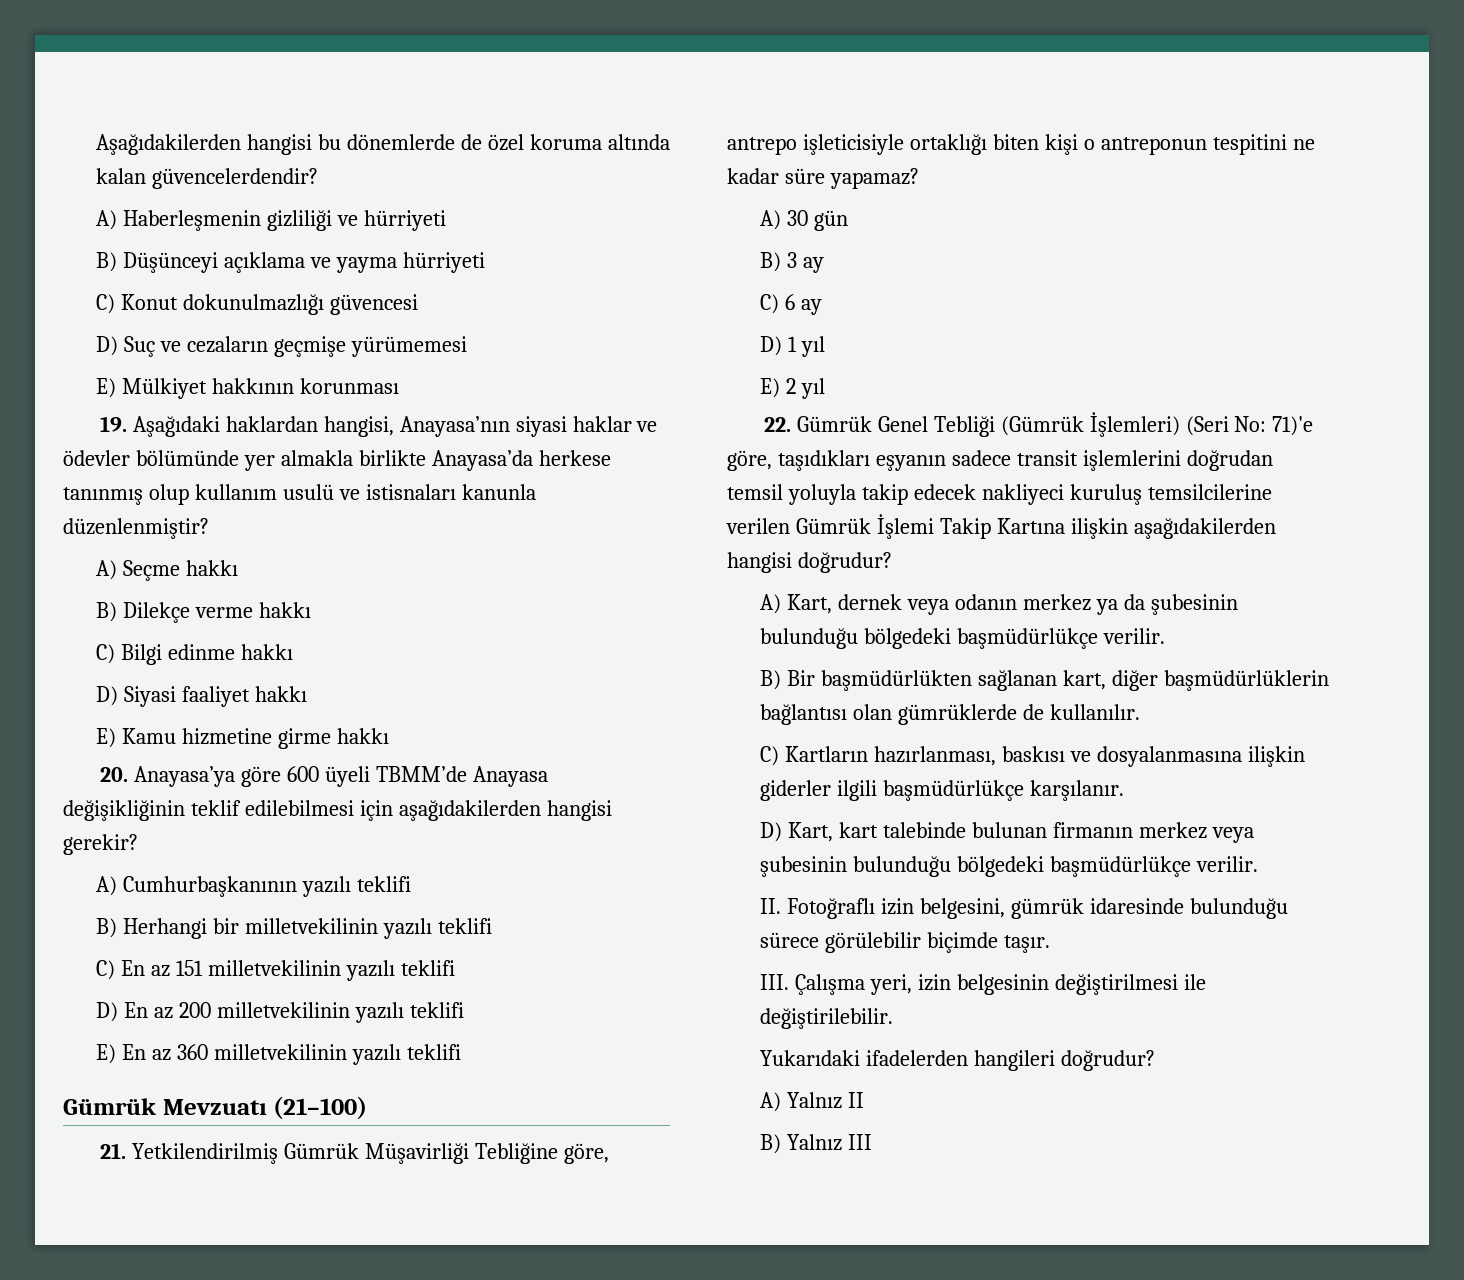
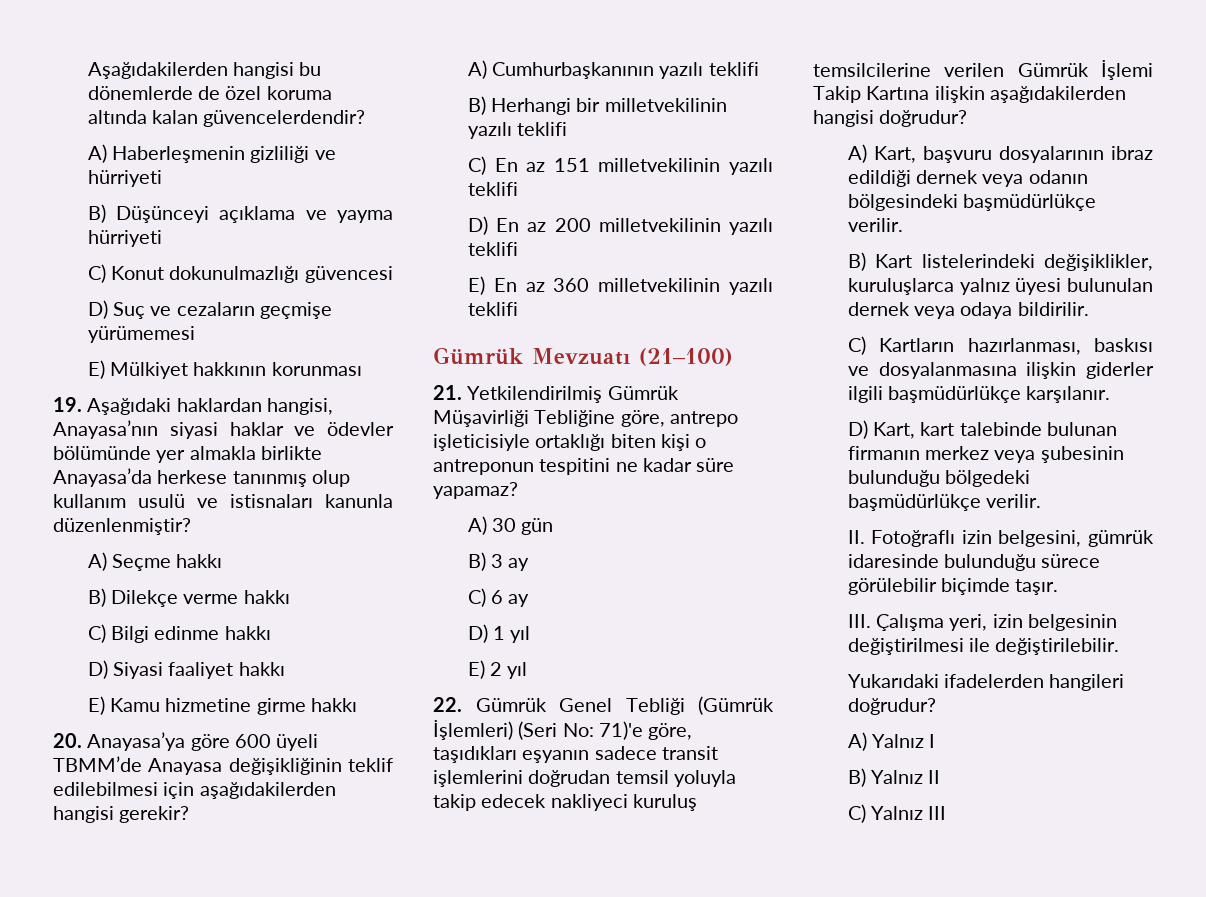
- A) Kart, dernek veya odanın merkez ya da şubesinin bulunduğu bölgedeki başmüdürlükçe verilir.
- B) Bir başmüdürlükten sağlanan kart, diğer başmüdürlüklerin bağlantısı olan gümrüklerde de kullanılır.
+ A) Kart, başvuru dosyalarının ibraz edildiği dernek veya odanın bölgesindeki başmüdürlükçe verilir.
+ B) Kart listelerindeki değişiklikler, kuruluşlarca yalnız üyesi bulunulan dernek veya odaya bildirilir.
- A) Yalnız II
+ A) Yalnız I
- B) Yalnız III
+ B) Yalnız II
+ C) Yalnız III

